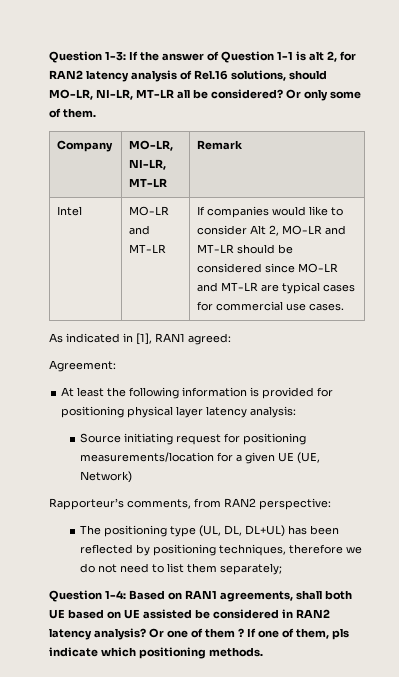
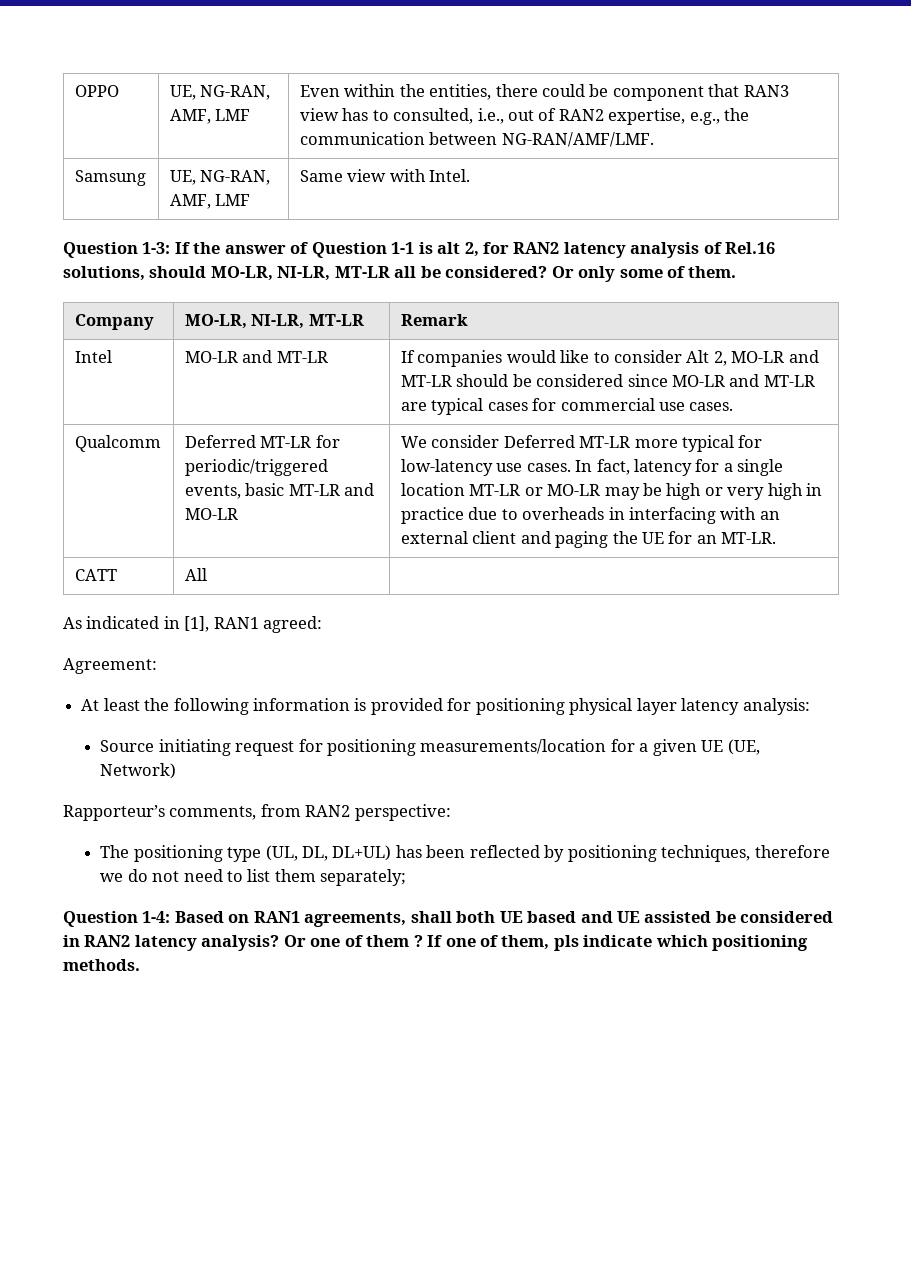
+ OPPO | UE, NG-RAN, AMF, LMF | Even within the entities, there could be component that RAN3 view has to consulted, i.e., out of RAN2 expertise, e.g., the communication between NG-RAN/AMF/LMF.
+ Samsung | UE, NG-RAN, AMF, LMF | Same view with Intel.
+ Qualcomm | Deferred MT-LR for periodic/triggered events, basic MT-LR and MO-LR | We consider Deferred MT-LR more typical for low-latency use cases. In fact, latency for a single location MT-LR or MO-LR may be high or very high in practice due to overheads in interfacing with an external client and paging the UE for an MT-LR.
+ CATT | All |
- Question 1-4: Based on RAN1 agreements, shall both UE based on UE assisted be considered in RAN2 latency analysis?
+ Question 1-4: Based on RAN1 agreements, shall both UE based and UE assisted be considered in RAN2 latency analysis?

